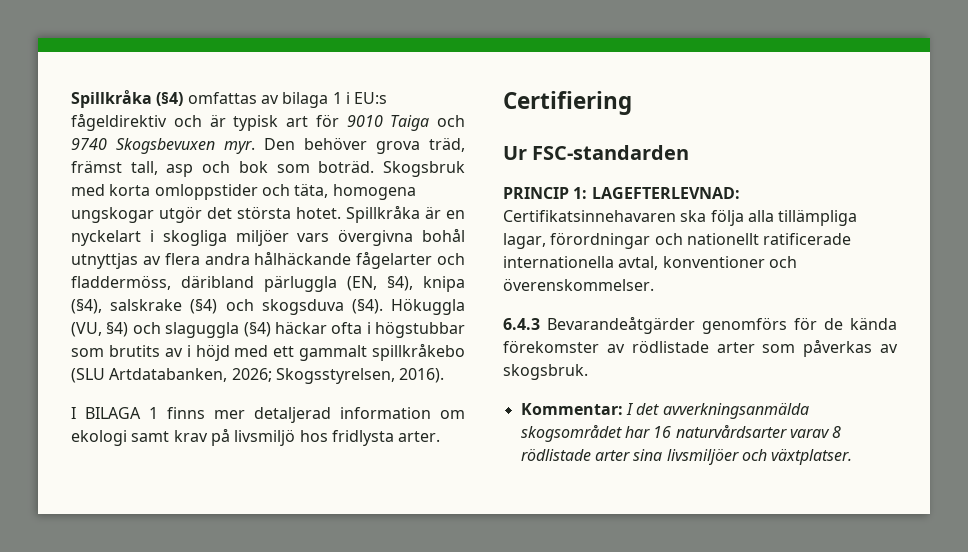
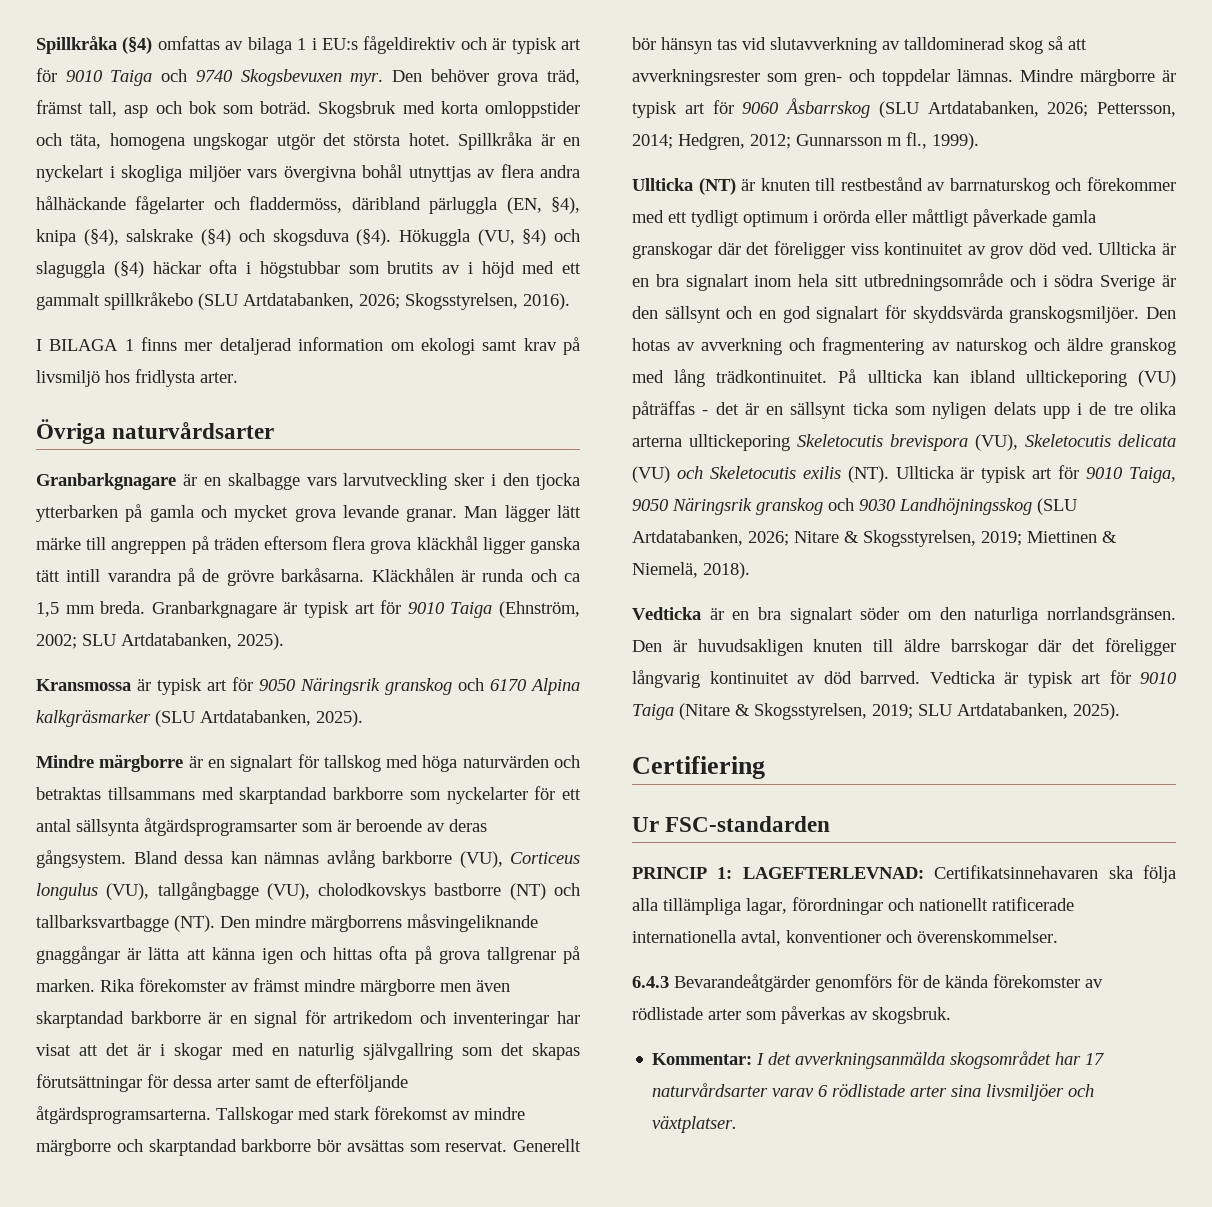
+ Övriga naturvårdsarter
+ Granbarkgnagare är en skalbagge vars larvutveckling sker i den tjocka ytterbarken på gamla och mycket grova levande granar. Man lägger lätt märke till angreppen på träden eftersom flera grova kläckhål ligger ganska tätt intill varandra på de grövre barkåsarna. Kläckhålen är runda och ca 1,5 mm breda. Granbarkgnagare är typisk art för 9010 Taiga (Ehnström, 2002; SLU Artdatabanken, 2025).
+ Kransmossa är typisk art för 9050 Näringsrik granskog och 6170 Alpina kalkgräsmarker (SLU Artdatabanken, 2025).
+ Mindre märgborre är en signalart för tallskog med höga naturvärden och betraktas tillsammans med skarptandad barkborre som nyckelarter för ett antal sällsynta åtgärdsprogramsarter som är beroende av deras gångsystem. Bland dessa kan nämnas avlång barkborre (VU), Corticeus longulus (VU), tallgångbagge (VU), cholodkovskys bastborre (NT) och tallbarksvartbagge (NT). Den mindre märgborrens måsvingeliknande gnaggångar är lätta att känna igen och hittas ofta på grova tallgrenar på marken. Rika förekomster av främst mindre märgborre men även skarptandad barkborre är en signal för artrikedom och inventeringar har visat att det är i skogar med en naturlig självgallring som det skapas förutsättningar för dessa arter samt de efterföljande åtgärdsprogramsarterna. Tallskogar med stark förekomst av mindre märgborre och skarptandad barkborre bör avsättas som reservat. Generellt bör hänsyn tas vid slutavverkning av talldominerad skog så att avverkningsrester som gren- och toppdelar lämnas. Mindre märgborre är typisk art för 9060 Åsbarrskog (SLU Artdatabanken, 2026; Pettersson, 2014; Hedgren, 2012; Gunnarsson m fl., 1999).
+ Ullticka (NT) är knuten till restbestånd av barrnaturskog och förekommer med ett tydligt optimum i orörda eller måttligt påverkade gamla granskogar där det föreligger viss kontinuitet av grov död ved. Ullticka är en bra signalart inom hela sitt utbredningsområde och i södra Sverige är den sällsynt och en god signalart för skyddsvärda granskogsmiljöer. Den hotas av avverkning och fragmentering av naturskog och äldre granskog med lång trädkontinuitet. På ullticka kan ibland ulltickeporing (VU) påträffas - det är en sällsynt ticka som nyligen delats upp i de tre olika arterna ulltickeporing Skeletocutis brevispora (VU), Skeletocutis delicata (VU) och Skeletocutis exilis (NT). Ullticka är typisk art för 9010 Taiga, 9050 Näringsrik granskog och 9030 Landhöjningsskog (SLU Artdatabanken, 2026; Nitare & Skogsstyrelsen, 2019; Miettinen & Niemelä, 2018).
+ Vedticka är en bra signalart söder om den naturliga norrlandsgränsen. Den är huvudsakligen knuten till äldre barrskogar där det föreligger långvarig kontinuitet av död barrved. Vedticka är typisk art för 9010 Taiga (Nitare & Skogsstyrelsen, 2019; SLU Artdatabanken, 2025).
- Kommentar: I det avverkningsanmälda skogsområdet har 16 naturvårdsarter varav 8 rödlistade arter sina livsmiljöer och växtplatser.
+ Kommentar: I det avverkningsanmälda skogsområdet har 17 naturvårdsarter varav 6 rödlistade arter sina livsmiljöer och växtplatser.

